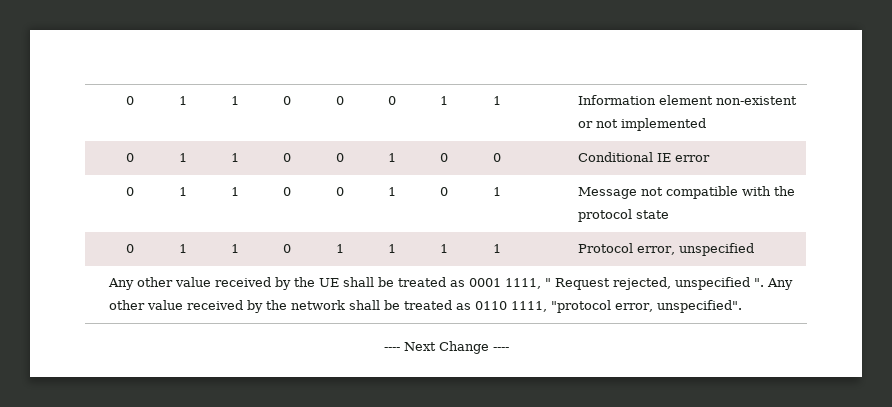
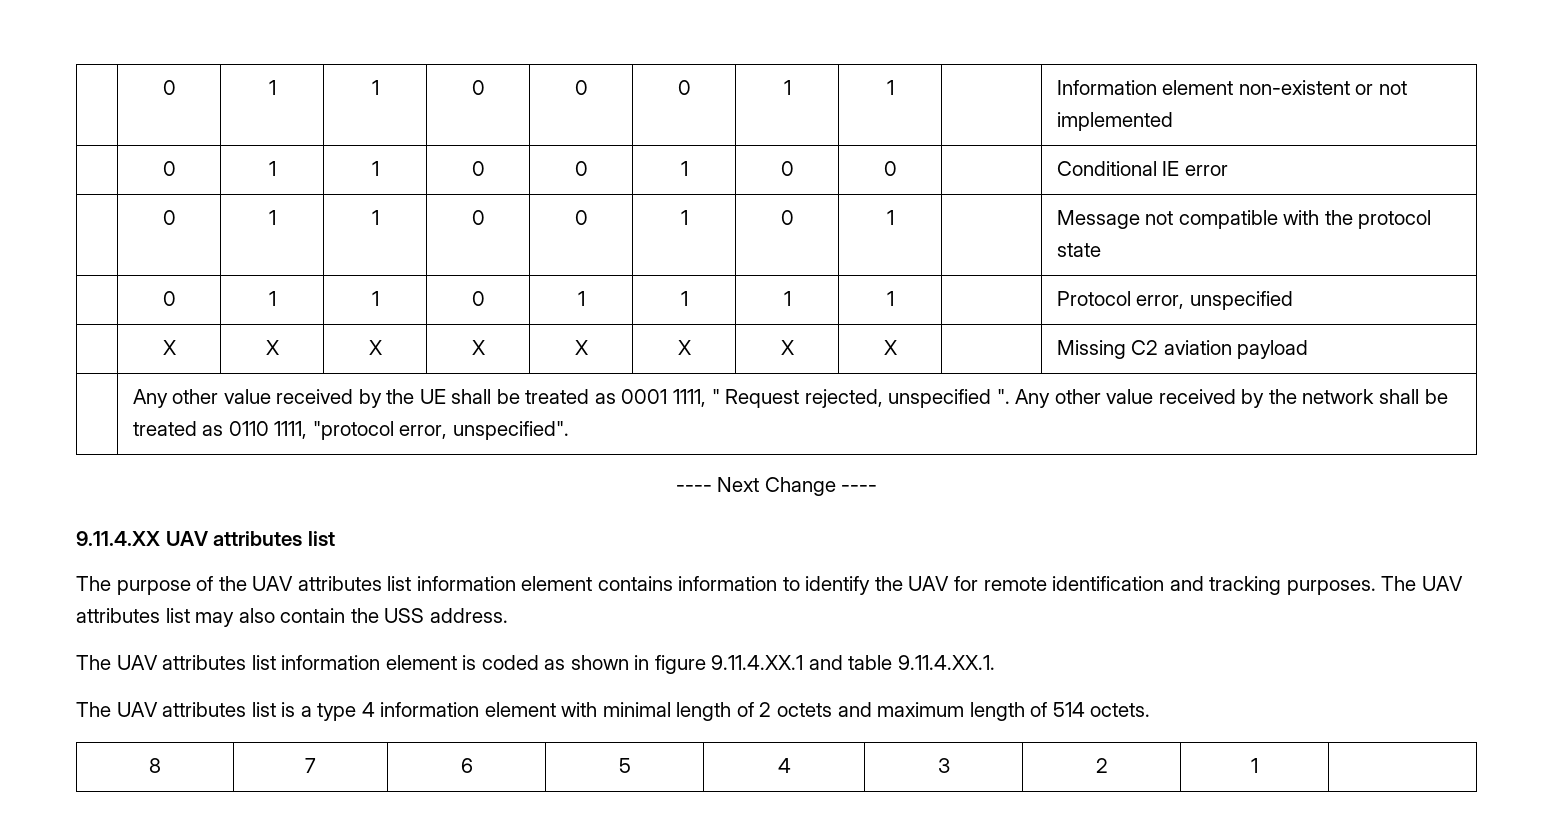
+ | X | X | X | X | X | X | X | X | | Missing C2 aviation payload
+ 9.11.4.XX UAV attributes list
+ The purpose of the UAV attributes list information element contains information to identify the UAV for remote identification and tracking purposes. The UAV attributes list may also contain the USS address.
+ The UAV attributes list information element is coded as shown in figure 9.11.4.XX.1 and table 9.11.4.XX.1.
+ The UAV attributes list is a type 4 information element with minimal length of 2 octets and maximum length of 514 octets.
+ 8 | 7 | 6 | 5 | 4 | 3 | 2 | 1 |

